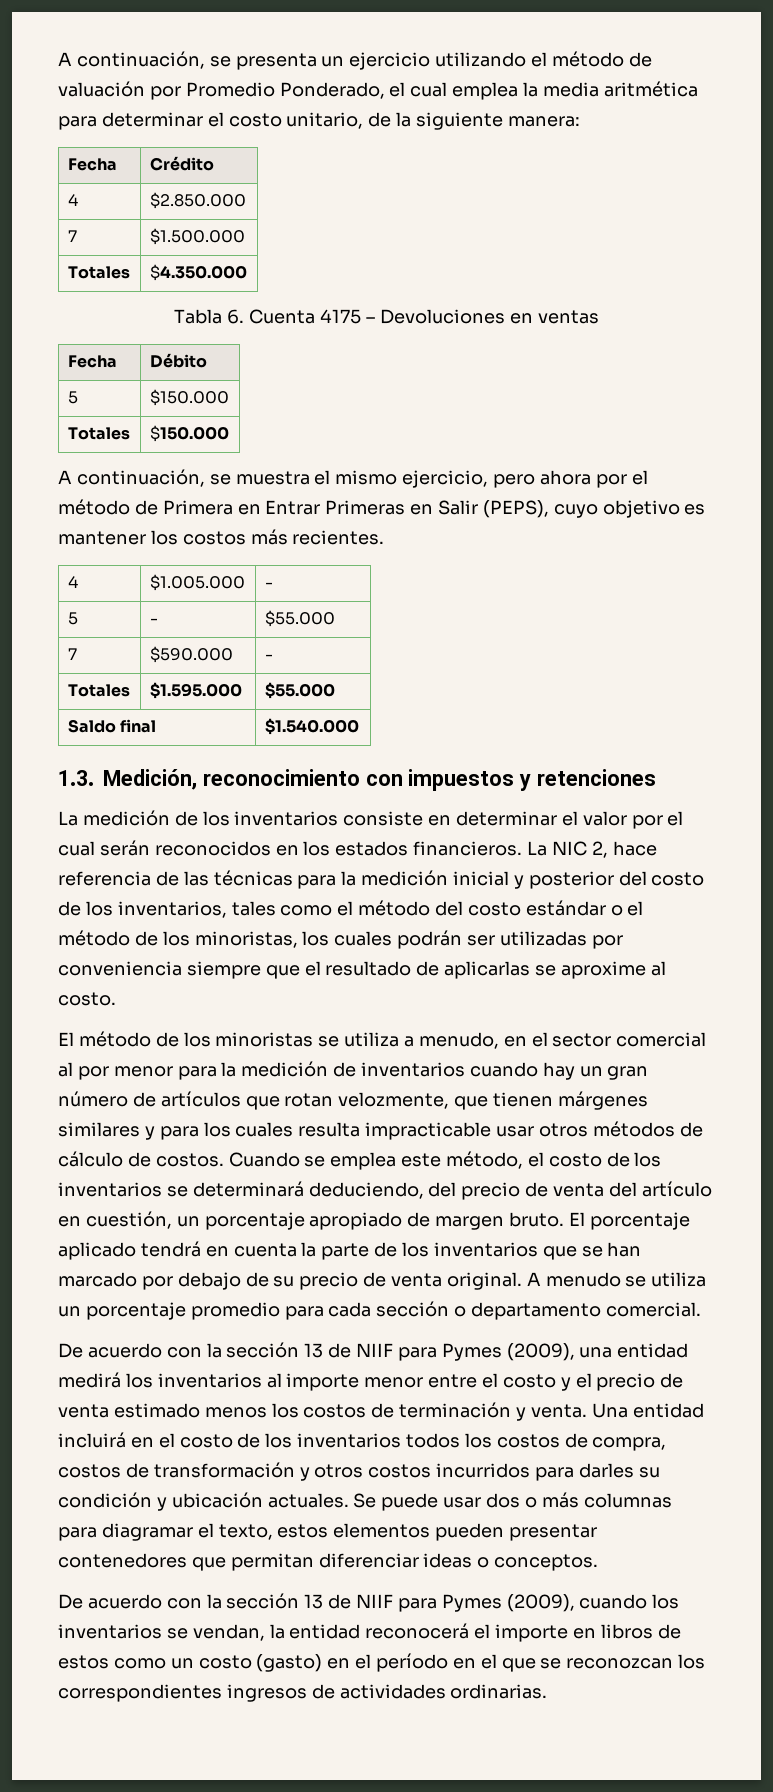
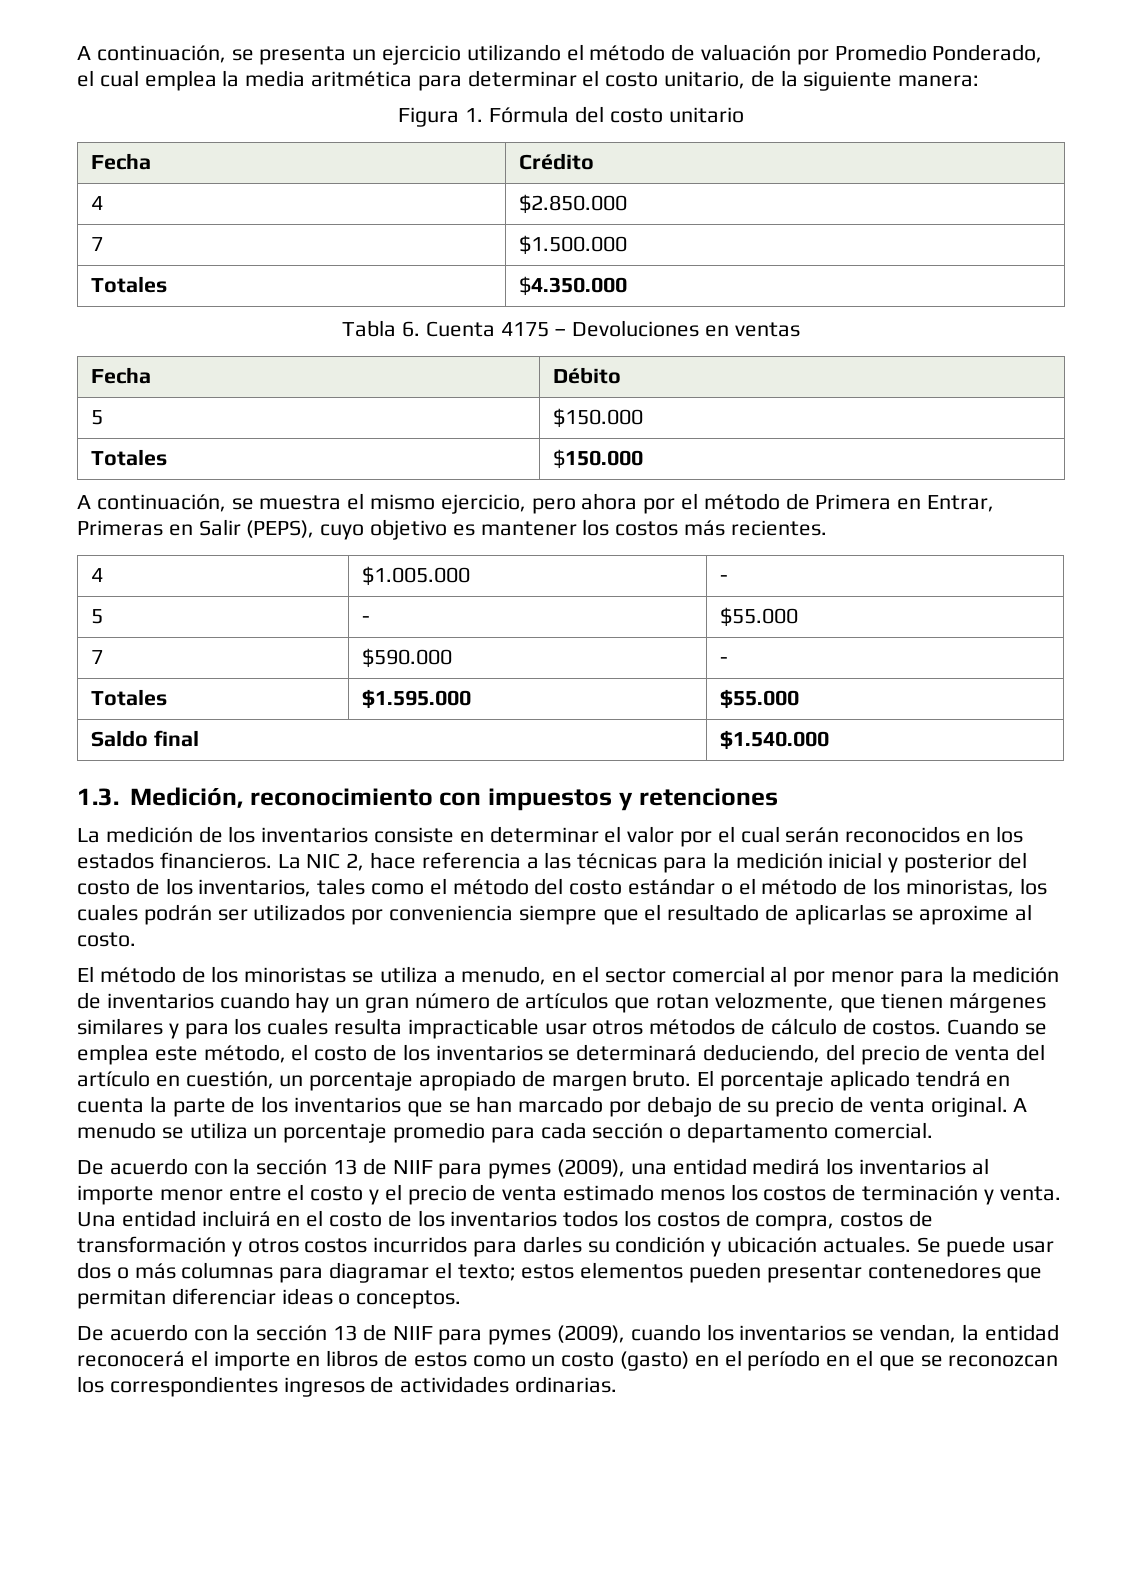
+ Figura 1. Fórmula del costo unitario
- A continuación, se muestra el mismo ejercicio, pero ahora por el método de Primera en Entrar Primeras en Salir (PEPS), cuyo objetivo es mantener los costos más recientes.
+ A continuación, se muestra el mismo ejercicio, pero ahora por el método de Primera en Entrar, Primeras en Salir (PEPS), cuyo objetivo es mantener los costos más recientes.
- La NIC 2, hace referencia de las técnicas para la medición inicial y posterior del costo de los inventarios, tales como el método del costo estándar o el método de los minoristas, los cuales podrán ser utilizadas por conveniencia siempre que el resultado de aplicarlas se aproxime al costo.
+ La NIC 2, hace referencia a las técnicas para la medición inicial y posterior del costo de los inventarios, tales como el método del costo estándar o el método de los minoristas, los cuales podrán ser utilizados por conveniencia siempre que el resultado de aplicarlas se aproxime al costo.
- De acuerdo con la sección 13 de NIIF para Pymes (2009), una entidad medirá los inventarios al importe menor entre el costo y el precio de venta estimado menos los costos de terminación y venta.
+ De acuerdo con la sección 13 de NIIF para pymes (2009), una entidad medirá los inventarios al importe menor entre el costo y el precio de venta estimado menos los costos de terminación y venta.
- Se puede usar dos o más columnas para diagramar el texto, estos elementos pueden presentar contenedores que permitan diferenciar ideas o conceptos.
+ Se puede usar dos o más columnas para diagramar el texto; estos elementos pueden presentar contenedores que permitan diferenciar ideas o conceptos.
- De acuerdo con la sección 13 de NIIF para Pymes (2009), cuando los inventarios se vendan, la entidad reconocerá el importe en libros de estos como un costo (gasto) en el período en el que se reconozcan los correspondientes ingresos de actividades ordinarias.
+ De acuerdo con la sección 13 de NIIF para pymes (2009), cuando los inventarios se vendan, la entidad reconocerá el importe en libros de estos como un costo (gasto) en el período en el que se reconozcan los correspondientes ingresos de actividades ordinarias.

